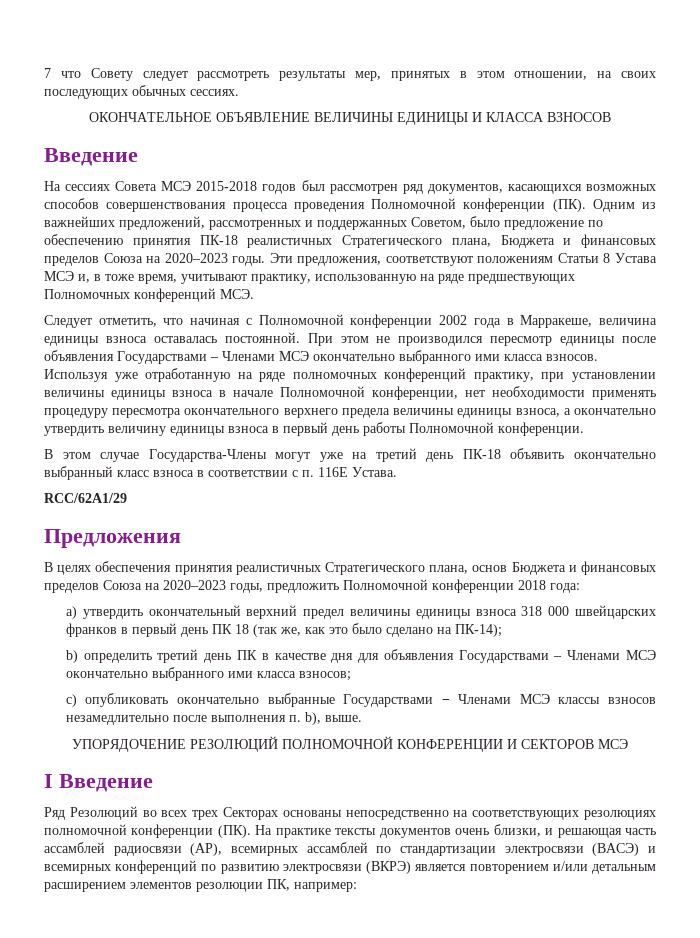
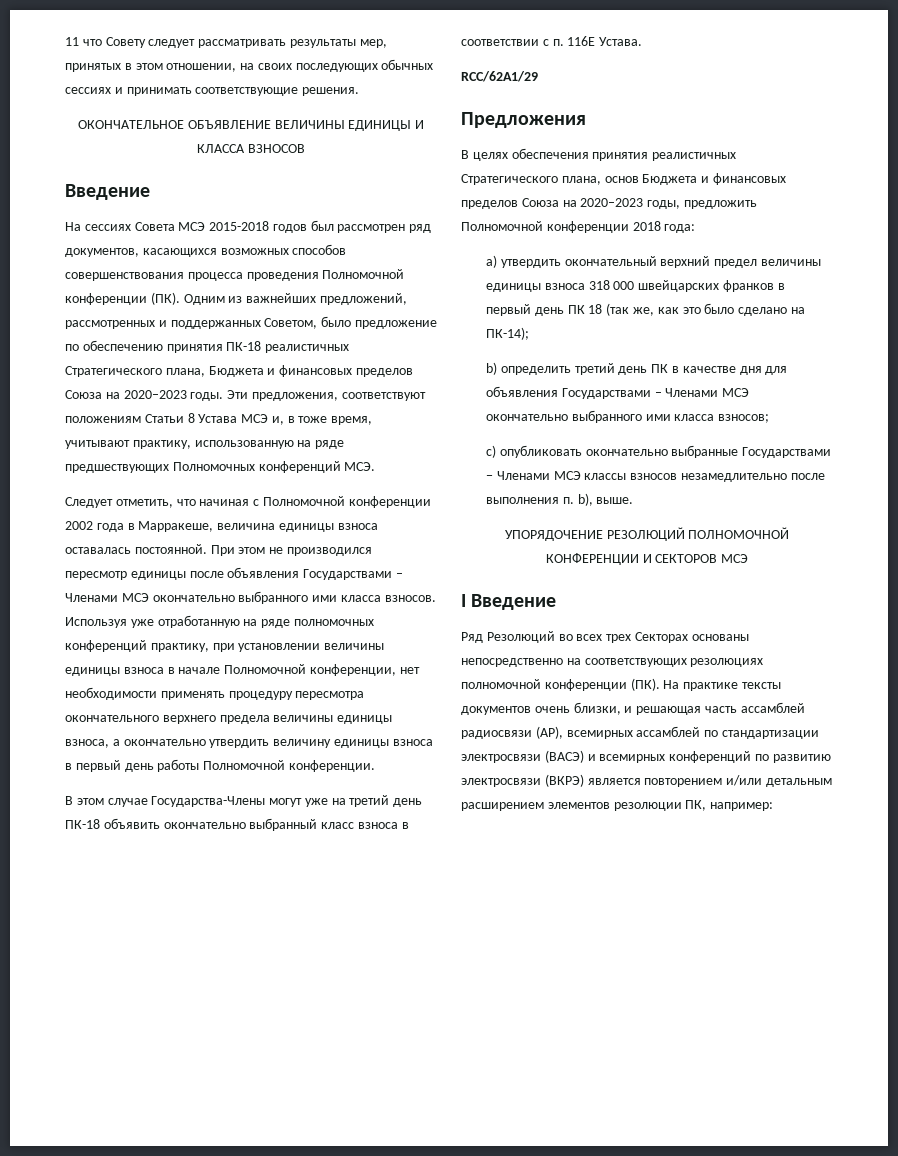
- 7 что Совету следует рассмотреть результаты мер, принятых в этом отношении, на своих последующих обычных сессиях.
+ 11 что Совету следует рассматривать результаты мер, принятых в этом отношении, на своих последующих обычных сессиях и принимать соответствующие решения.

